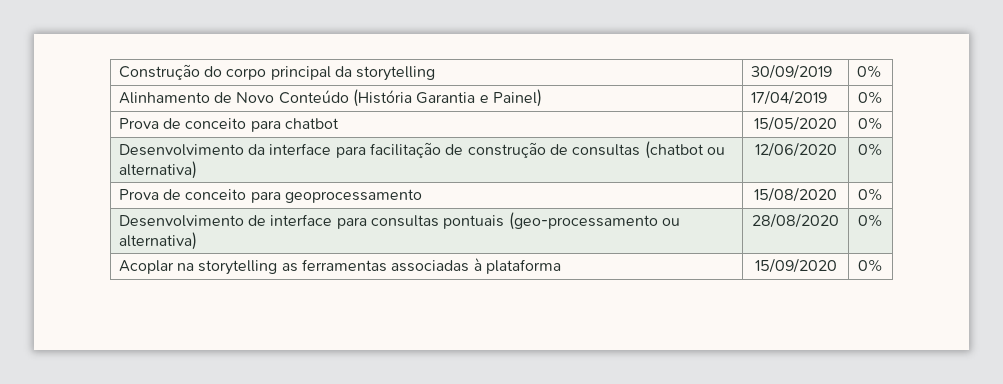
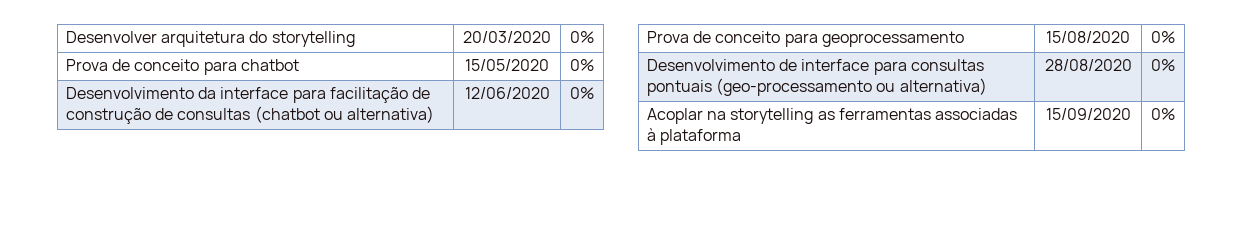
- Construção do corpo principal da storytelling | 30/09/2019 | 0%
- Alinhamento de Novo Conteúdo (História Garantia e Painel) | 17/04/2019 | 0%
+ Desenvolver arquitetura do storytelling | 20/03/2020 | 0%

